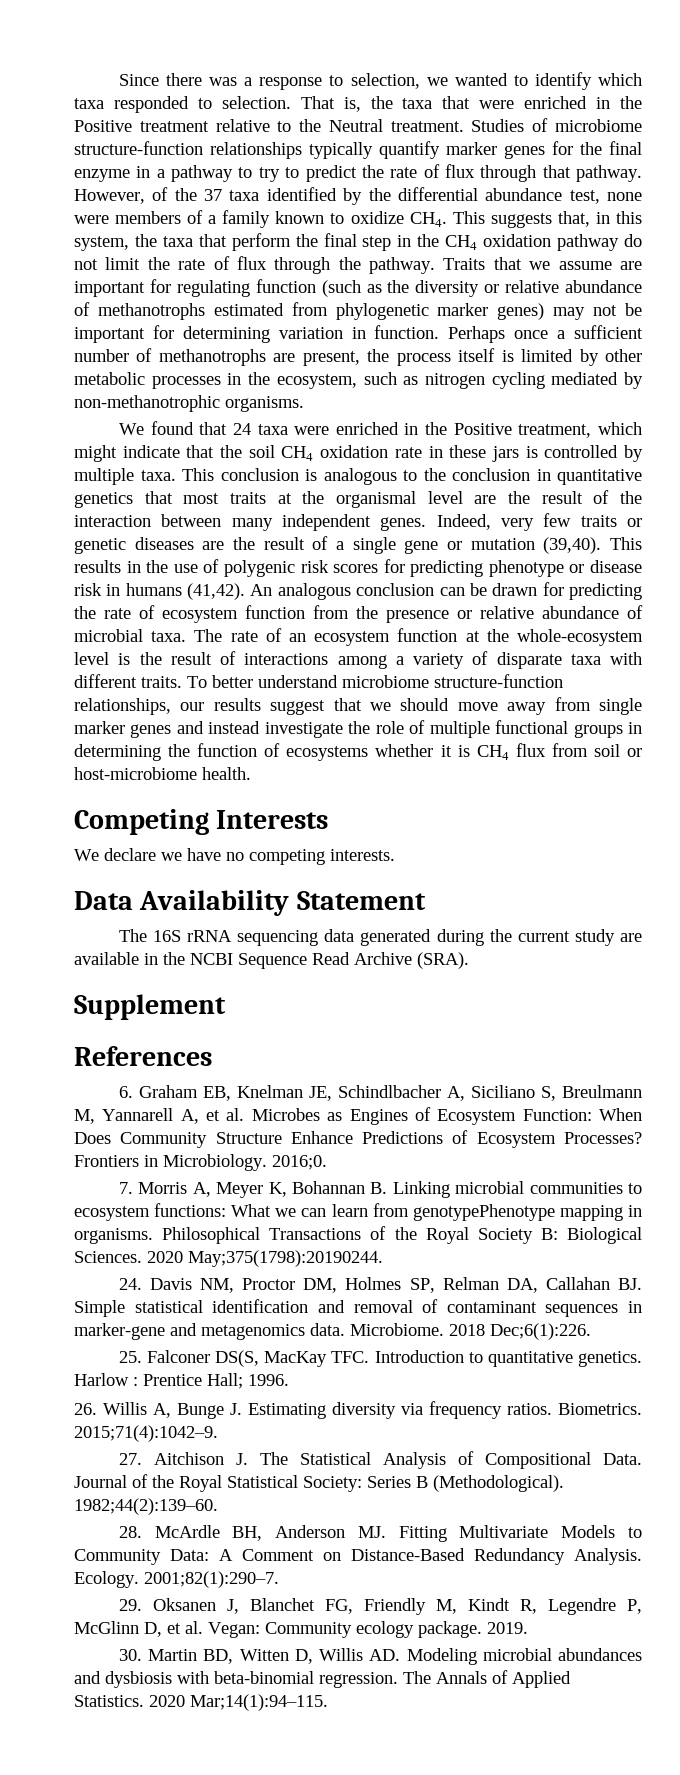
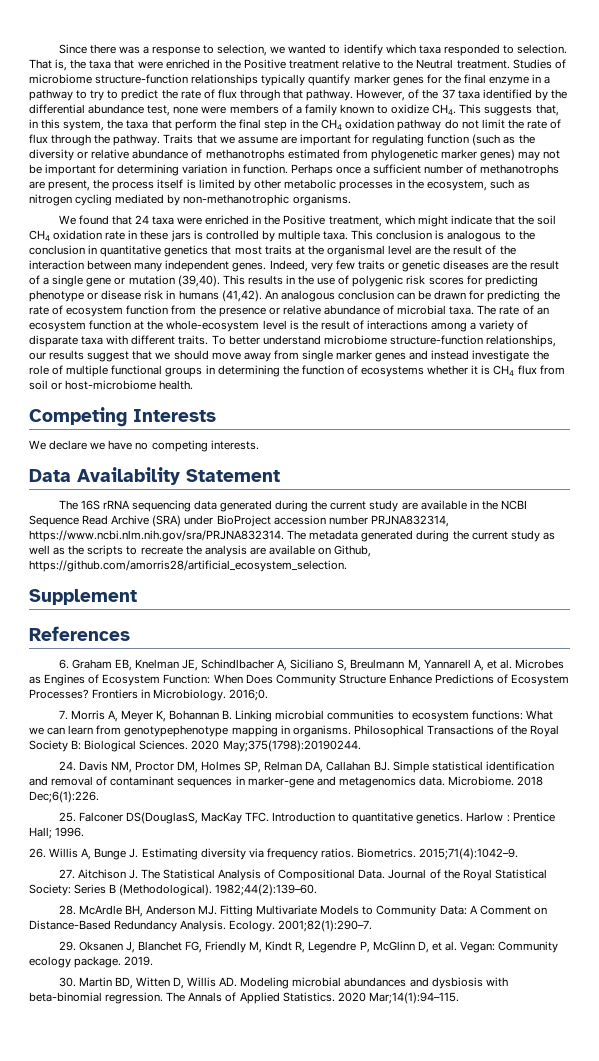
- The 16S rRNA sequencing data generated during the current study are available in the NCBI Sequence Read Archive (SRA).
+ The 16S rRNA sequencing data generated during the current study are available in the NCBI Sequence Read Archive (SRA) under BioProject accession number PRJNA832314, https://www.ncbi.nlm.nih.gov/sra/PRJNA832314. The metadata generated during the current study as well as the scripts to recreate the analysis are available on Github, https://github.com/amorris28/artificial_ecosystem_selection.
- 7. Morris A, Meyer K, Bohannan B. Linking microbial communities to ecosystem functions: What we can learn from genotypePhenotype mapping in organisms.
+ 7. Morris A, Meyer K, Bohannan B. Linking microbial communities to ecosystem functions: What we can learn from genotypephenotype mapping in organisms.
- 25. Falconer DS(S, MacKay TFC. Introduction to quantitative genetics.
+ 25. Falconer DS(DouglasS, MacKay TFC. Introduction to quantitative genetics.

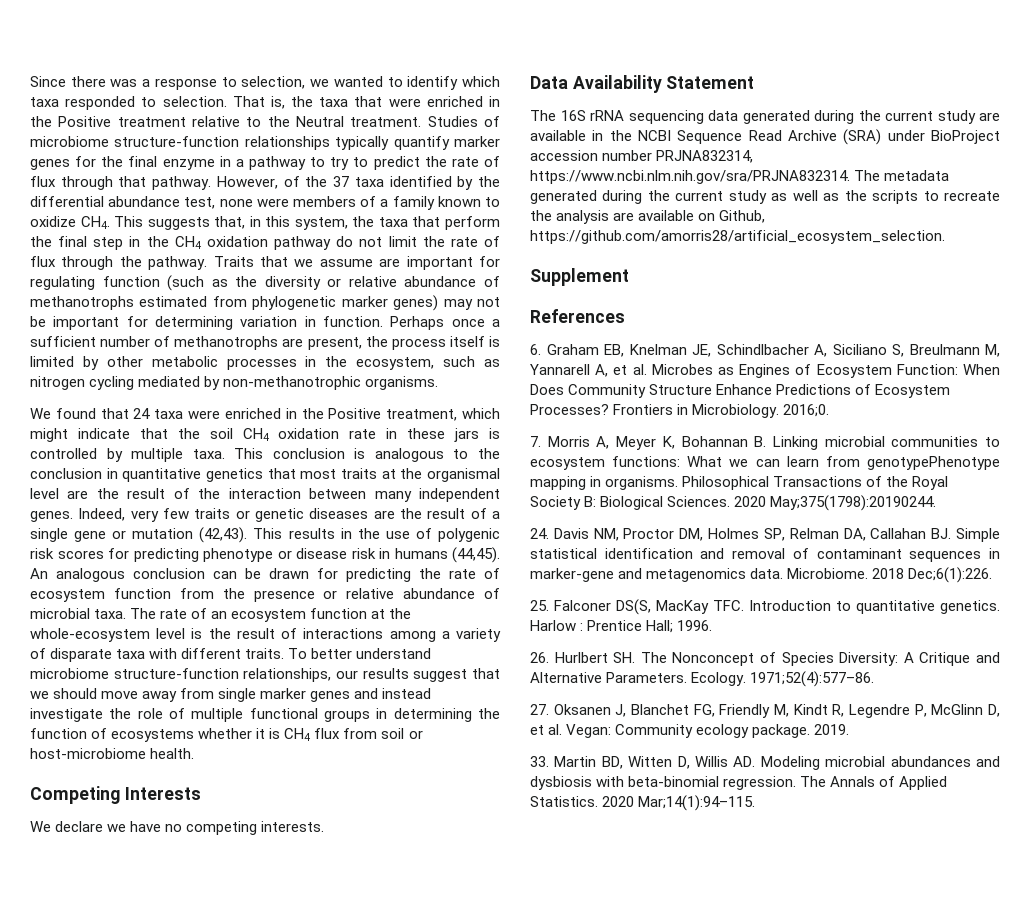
- Indeed, very few traits or genetic diseases are the result of a single gene or mutation (39,40).
+ Indeed, very few traits or genetic diseases are the result of a single gene or mutation (42,43).
- This results in the use of polygenic risk scores for predicting phenotype or disease risk in humans (41,42).
+ This results in the use of polygenic risk scores for predicting phenotype or disease risk in humans (44,45).
- 7. Morris A, Meyer K, Bohannan B. Linking microbial communities to ecosystem functions: What we can learn from genotypephenotype mapping in organisms.
+ 7. Morris A, Meyer K, Bohannan B. Linking microbial communities to ecosystem functions: What we can learn from genotypePhenotype mapping in organisms.
- 25. Falconer DS(DouglasS, MacKay TFC. Introduction to quantitative genetics.
+ 25. Falconer DS(S, MacKay TFC. Introduction to quantitative genetics.
- 26. Willis A, Bunge J. Estimating diversity via frequency ratios. Biometrics. 2015;71(4):1042–9.
- 27. Aitchison J. The Statistical Analysis of Compositional Data. Journal of the Royal Statistical Society: Series B (Methodological). 1982;44(2):139–60.
- 28. McArdle BH, Anderson MJ. Fitting Multivariate Models to Community Data: A Comment on Distance-Based Redundancy Analysis. Ecology. 2001;82(1):290–7.
- 29. Oksanen J, Blanchet FG, Friendly M, Kindt R, Legendre P, McGlinn D, et al. Vegan: Community ecology package.
+ 26. Hurlbert SH. The Nonconcept of Species Diversity: A Critique and Alternative Parameters. Ecology. 1971;52(4):577–86.
+ 27. Oksanen J, Blanchet FG, Friendly M, Kindt R, Legendre P, McGlinn D, et al. Vegan: Community ecology package.
- 30. Martin BD, Witten D, Willis AD. Modeling microbial abundances and dysbiosis with beta-binomial regression.
+ 33. Martin BD, Witten D, Willis AD. Modeling microbial abundances and dysbiosis with beta-binomial regression.

